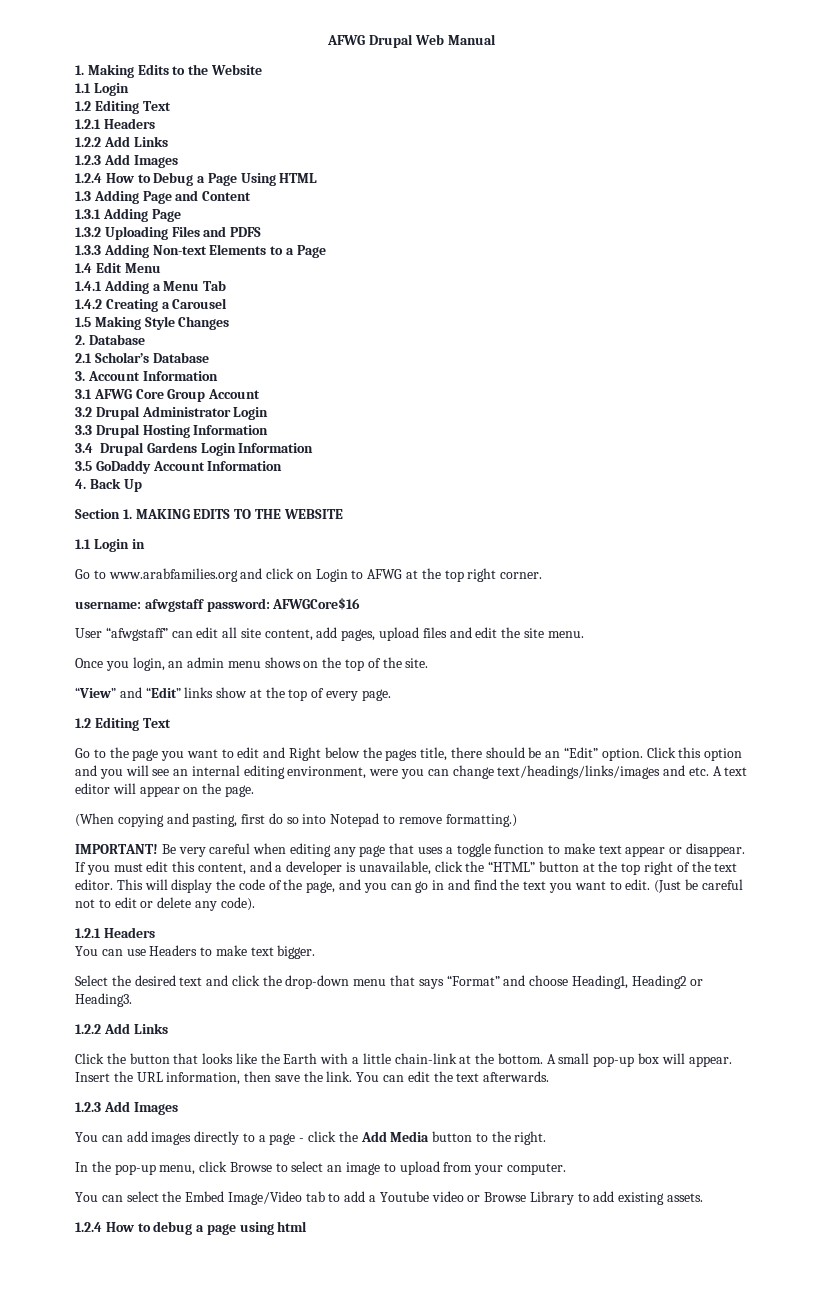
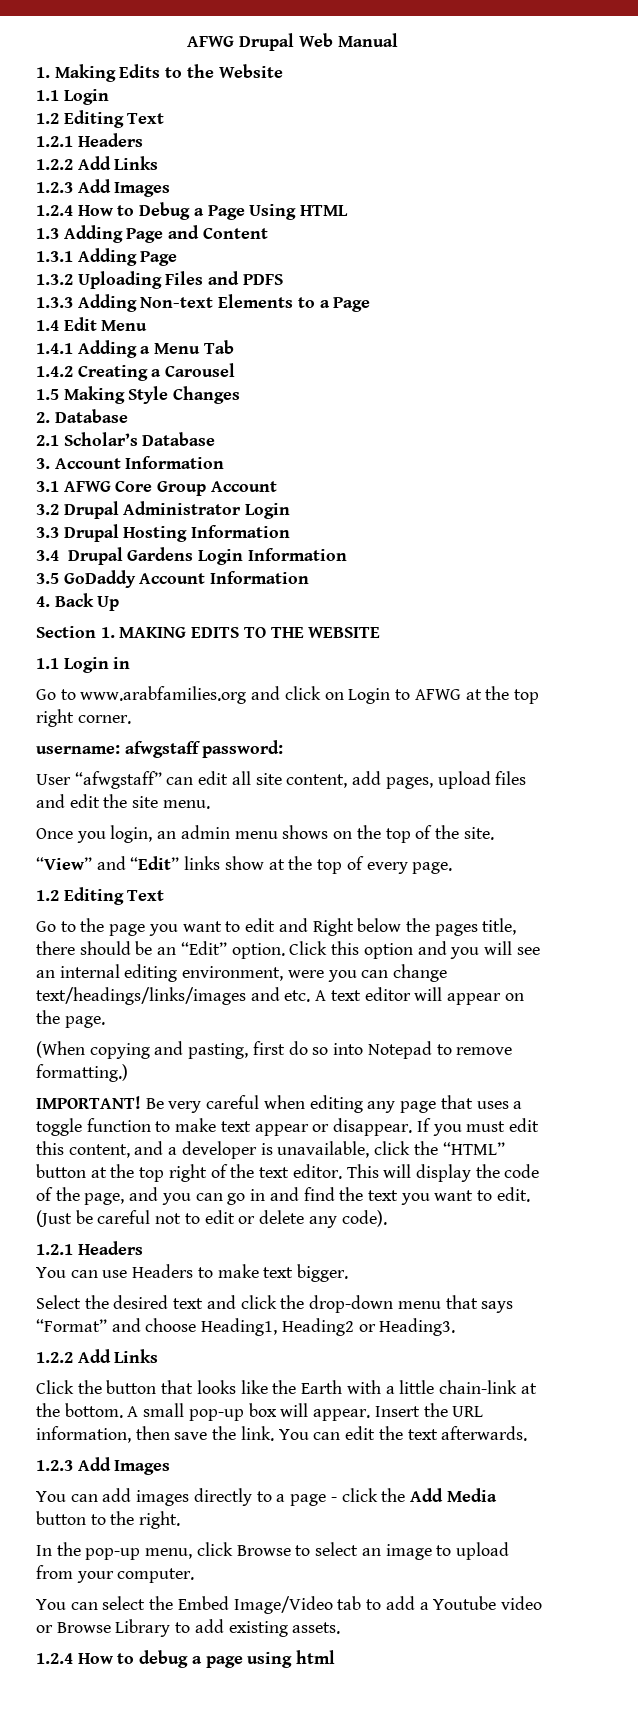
- username: afwgstaff password: AFWGCore$16
+ username: afwgstaff password:

